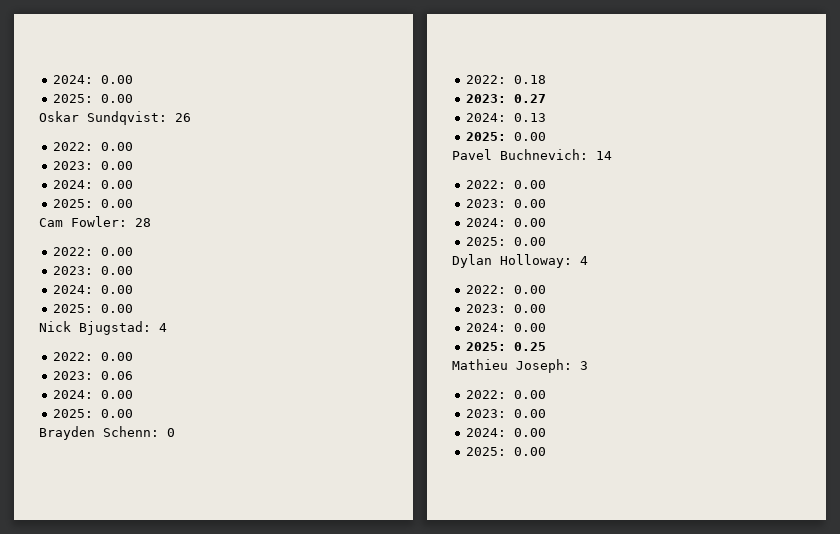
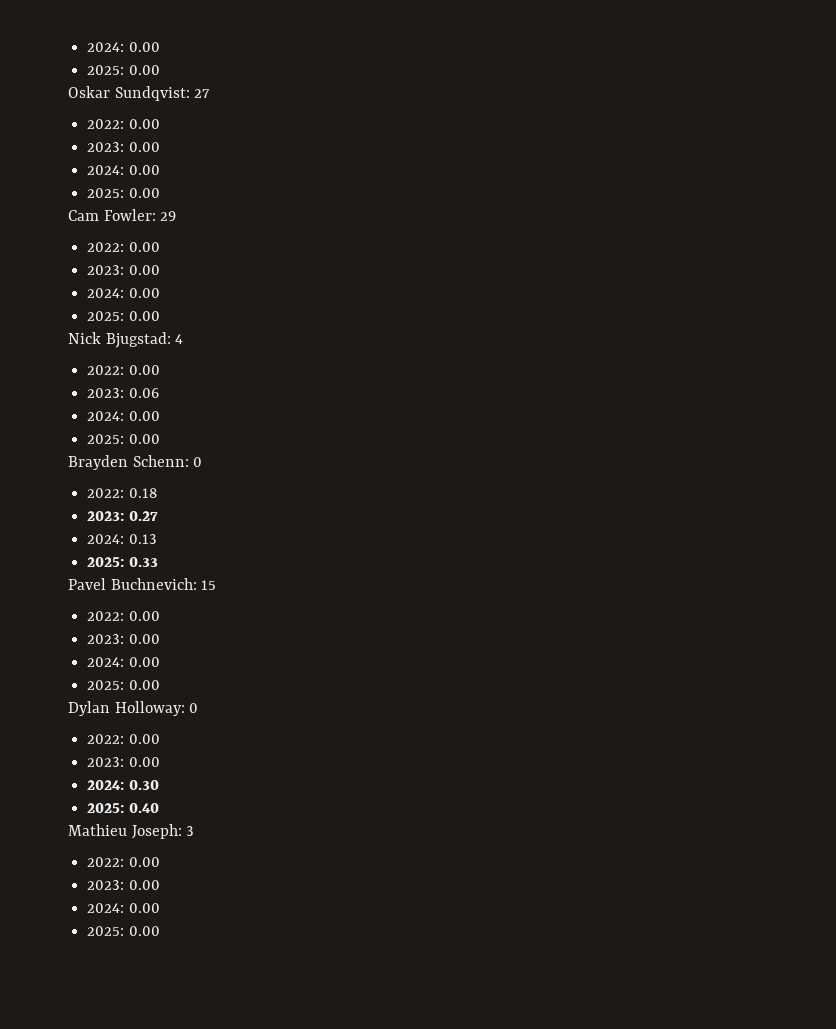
- Oskar Sundqvist: 26
+ Oskar Sundqvist: 27
- Cam Fowler: 28
+ Cam Fowler: 29
  2024: 0.13
- 2025: 0.00
+ 2025: 0.33
- Pavel Buchnevich: 14
+ Pavel Buchnevich: 15
- Dylan Holloway: 4
+ Dylan Holloway: 0
  2022: 0.00
  2023: 0.00
- 2024: 0.00
- 2025: 0.25
+ 2024: 0.30
+ 2025: 0.40

